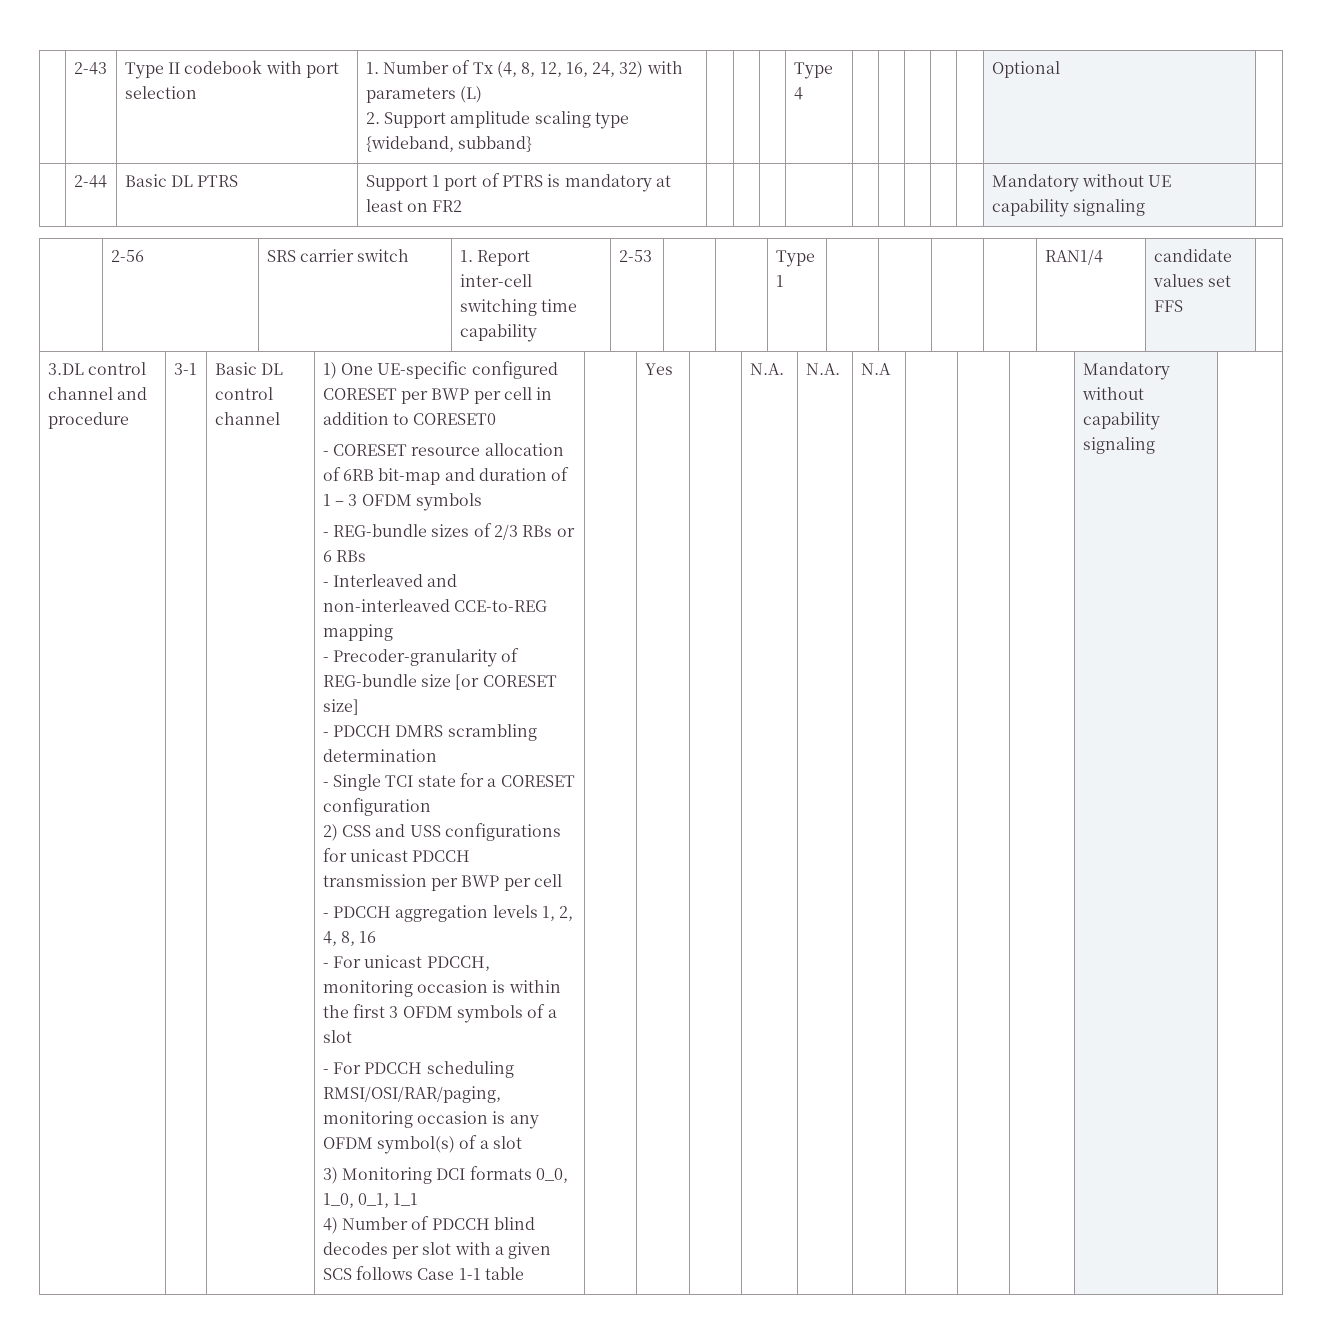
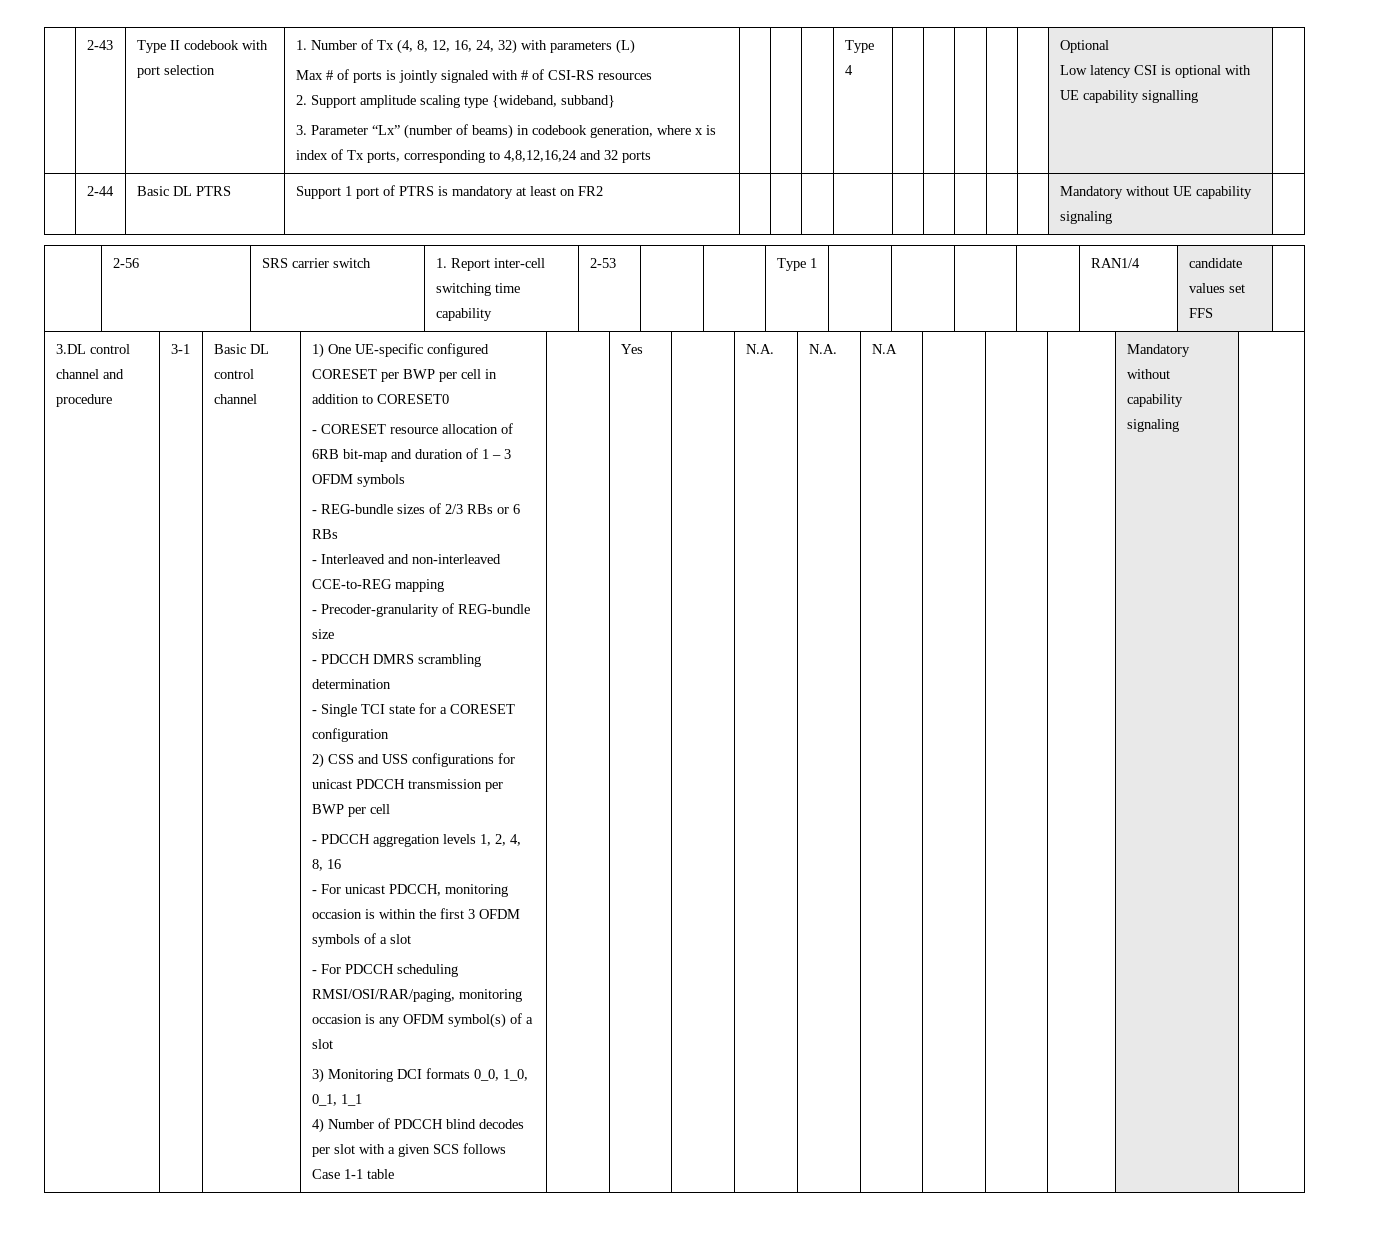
+ Max # of ports is jointly signaled with # of CSI-RS resources
- Type 4 | | | | | | Optional
+ 3. Parameter “Lx” (number of beams) in codebook generation, where x is index of Tx ports, corresponding to 4,8,12,16,24 and 32 ports | | | | Type 4 | | | | | | Optional
+ Low latency CSI is optional with UE capability signalling
- - Precoder-granularity of REG-bundle size [or CORESET size]
+ - Precoder-granularity of REG-bundle size

